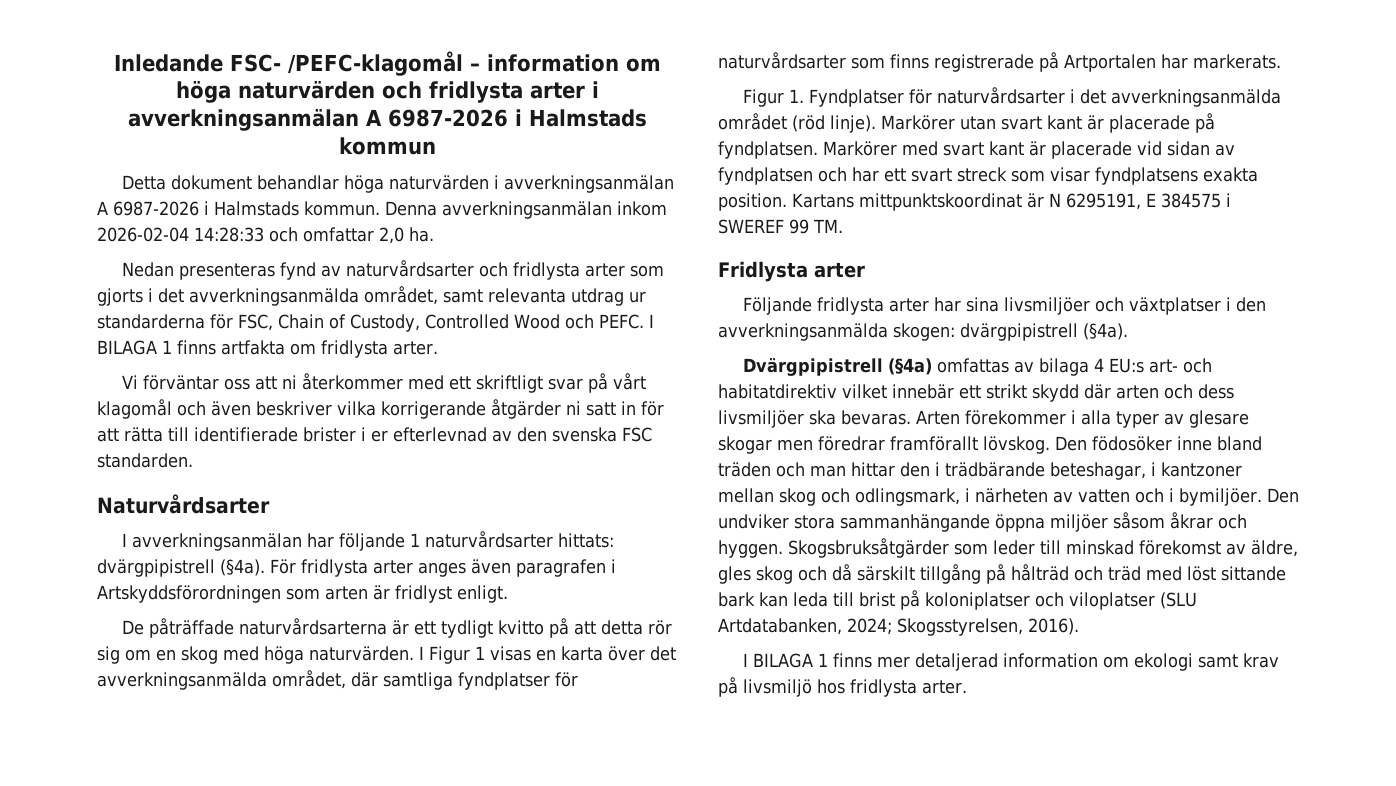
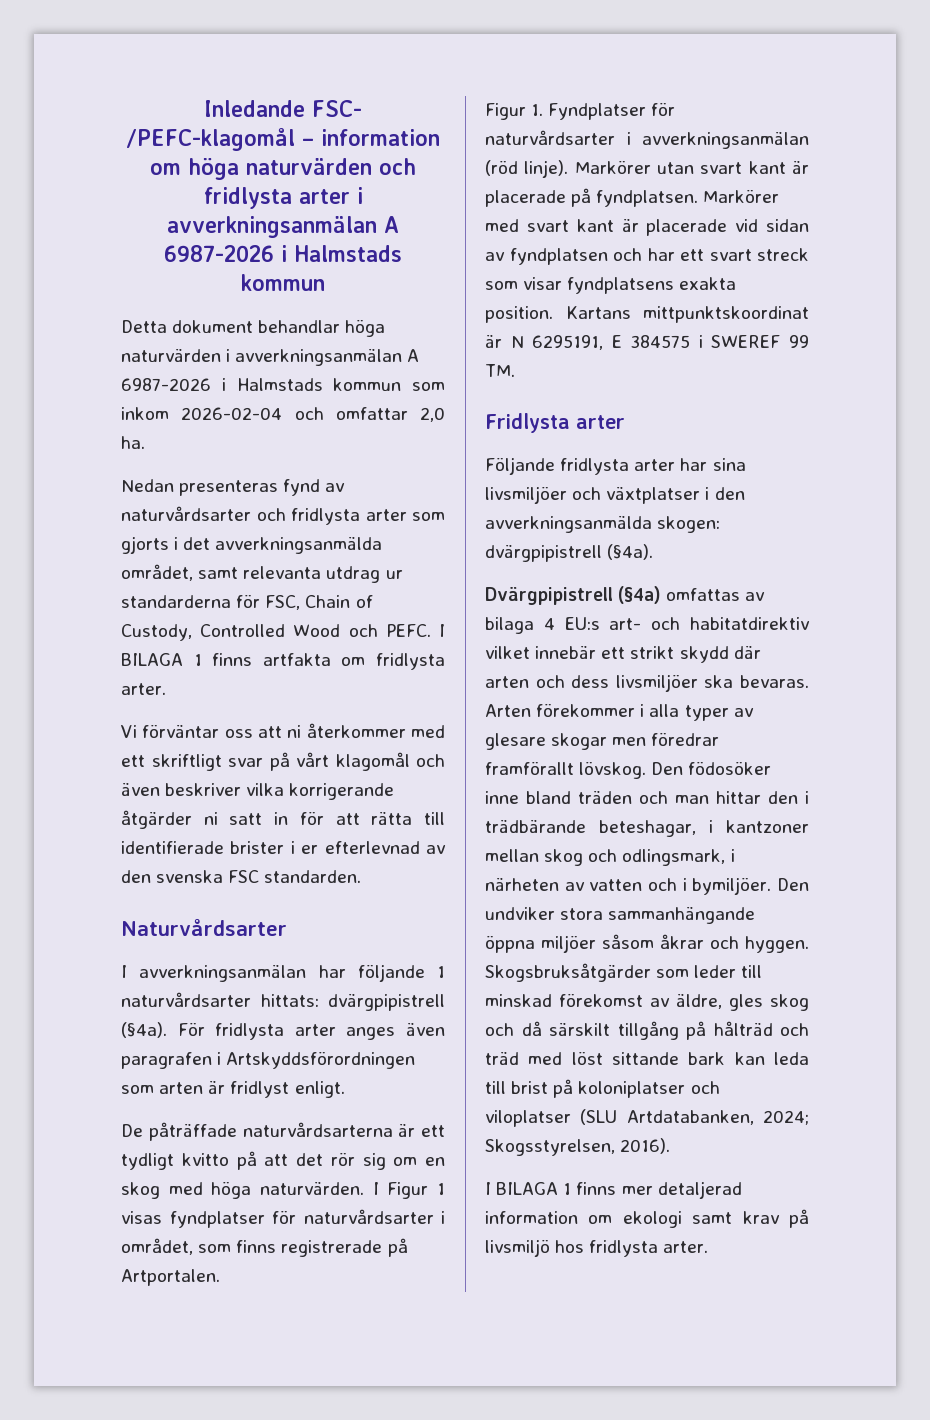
- Detta dokument behandlar höga naturvärden i avverkningsanmälan A 6987-2026 i Halmstads kommun. Denna avverkningsanmälan inkom 2026-02-04 14:28:33 och omfattar 2,0 ha.
+ Detta dokument behandlar höga naturvärden i avverkningsanmälan A 6987-2026 i Halmstads kommun som inkom 2026-02-04 och omfattar 2,0 ha.
- De påträffade naturvårdsarterna är ett tydligt kvitto på att detta rör sig om en skog med höga naturvärden.
+ De påträffade naturvårdsarterna är ett tydligt kvitto på att det rör sig om en skog med höga naturvärden.
- I Figur 1 visas en karta över det avverkningsanmälda området, där samtliga fyndplatser för naturvårdsarter som finns registrerade på Artportalen har markerats.
+ I Figur 1 visas fyndplatser för naturvårdsarter i området, som finns registrerade på Artportalen.
- Figur 1. Fyndplatser för naturvårdsarter i det avverkningsanmälda området (röd linje).
+ Figur 1. Fyndplatser för naturvårdsarter i avverkningsanmälan (röd linje).

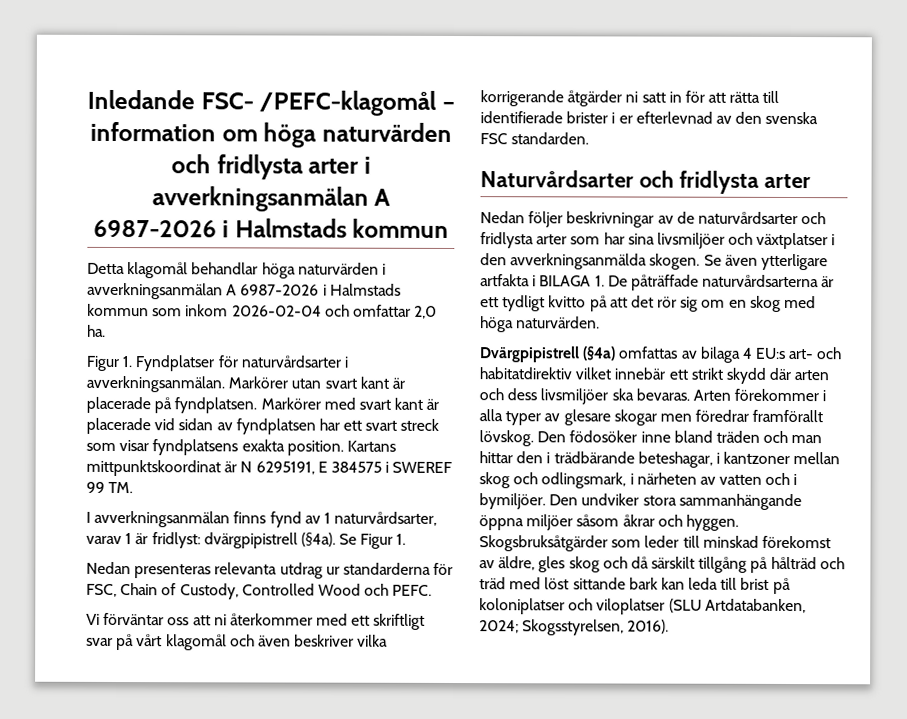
- Detta dokument behandlar höga naturvärden i avverkningsanmälan A 6987-2026 i Halmstads kommun som inkom 2026-02-04 och omfattar 2,0 ha.
+ Detta klagomål behandlar höga naturvärden i avverkningsanmälan A 6987-2026 i Halmstads kommun som inkom 2026-02-04 och omfattar 2,0 ha.
- Nedan presenteras fynd av naturvårdsarter och fridlysta arter som gjorts i det avverkningsanmälda området, samt relevanta utdrag ur standarderna för FSC, Chain of Custody, Controlled Wood och PEFC. I BILAGA 1 finns artfakta om fridlysta arter.
+ Figur 1. Fyndplatser för naturvårdsarter i avverkningsanmälan. Markörer utan svart kant är placerade på fyndplatsen. Markörer med svart kant är placerade vid sidan av fyndplatsen har ett svart streck som visar fyndplatsens exakta position. Kartans mittpunktskoordinat är N 6295191, E 384575 i SWEREF 99 TM.
+ I avverkningsanmälan finns fynd av 1 naturvårdsarter, varav 1 är fridlyst: dvärgpipistrell (§4a). Se Figur 1.
+ Nedan presenteras relevanta utdrag ur standarderna för FSC, Chain of Custody, Controlled Wood och PEFC.
- Naturvårdsarter
- I avverkningsanmälan har följande 1 naturvårdsarter hittats: dvärgpipistrell (§4a). För fridlysta arter anges även paragrafen i Artskyddsförordningen som arten är fridlyst enligt.
- De påträffade naturvårdsarterna är ett tydligt kvitto på att det rör sig om en skog med höga naturvärden. I Figur 1 visas fyndplatser för naturvårdsarter i området, som finns registrerade på Artportalen.
- Figur 1. Fyndplatser för naturvårdsarter i avverkningsanmälan (röd linje). Markörer utan svart kant är placerade på fyndplatsen. Markörer med svart kant är placerade vid sidan av fyndplatsen och har ett svart streck som visar fyndplatsens exakta position. Kartans mittpunktskoordinat är N 6295191, E 384575 i SWEREF 99 TM.
- Fridlysta arter
- Följande fridlysta arter har sina livsmiljöer och växtplatser i den avverkningsanmälda skogen: dvärgpipistrell (§4a).
+ Naturvårdsarter och fridlysta arter
+ Nedan följer beskrivningar av de naturvårdsarter och fridlysta arter som har sina livsmiljöer och växtplatser i den avverkningsanmälda skogen. Se även ytterligare artfakta i BILAGA 1. De påträffade naturvårdsarterna är ett tydligt kvitto på att det rör sig om en skog med höga naturvärden.
- I BILAGA 1 finns mer detaljerad information om ekologi samt krav på livsmiljö hos fridlysta arter.

